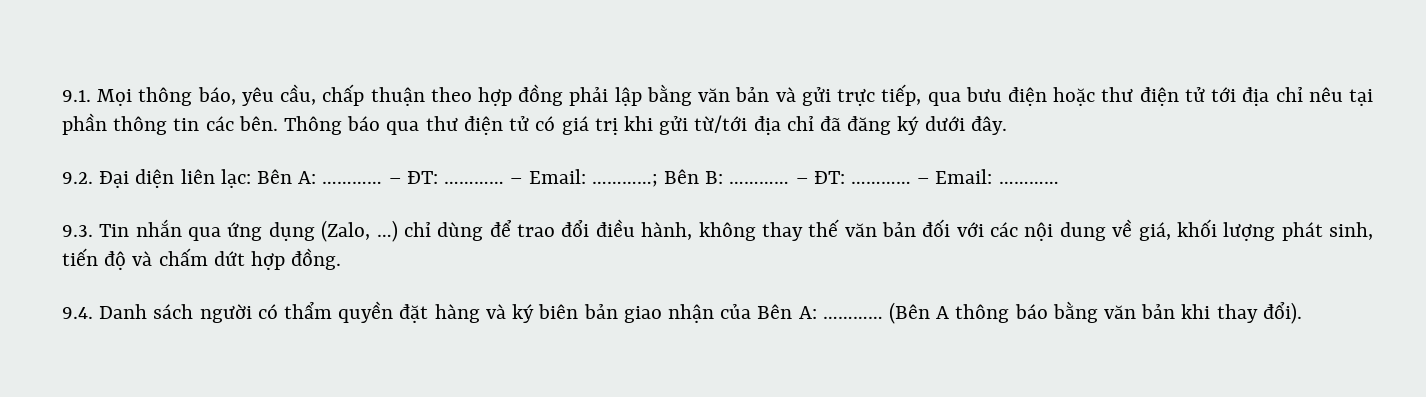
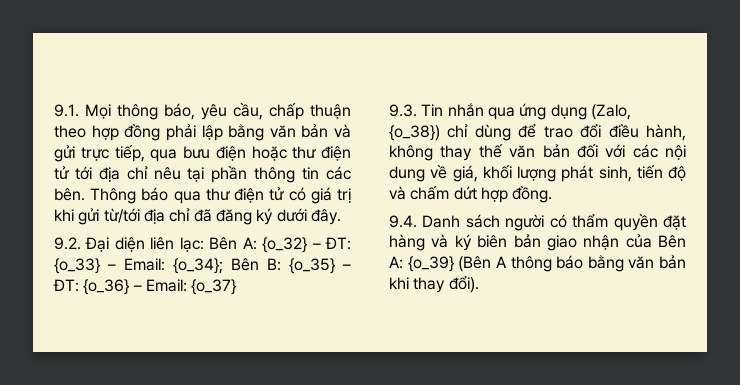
- 9.2. Đại diện liên lạc: Bên A: ………… – ĐT: ………… – Email: …………; Bên B: ………… – ĐT: ………… – Email: …………
+ 9.2. Đại diện liên lạc: Bên A: {o_32} – ĐT: {o_33} – Email: {o_34}; Bên B: {o_35} – ĐT: {o_36} – Email: {o_37}
- 9.3. Tin nhắn qua ứng dụng (Zalo, …) chỉ dùng để trao đổi điều hành, không thay thế văn bản đối với các nội dung về giá, khối lượng phát sinh, tiến độ và chấm dứt hợp đồng.
+ 9.3. Tin nhắn qua ứng dụng (Zalo, {o_38}) chỉ dùng để trao đổi điều hành, không thay thế văn bản đối với các nội dung về giá, khối lượng phát sinh, tiến độ và chấm dứt hợp đồng.
- 9.4. Danh sách người có thẩm quyền đặt hàng và ký biên bản giao nhận của Bên A: ………… (Bên A thông báo bằng văn bản khi thay đổi).
+ 9.4. Danh sách người có thẩm quyền đặt hàng và ký biên bản giao nhận của Bên A: {o_39} (Bên A thông báo bằng văn bản khi thay đổi).

